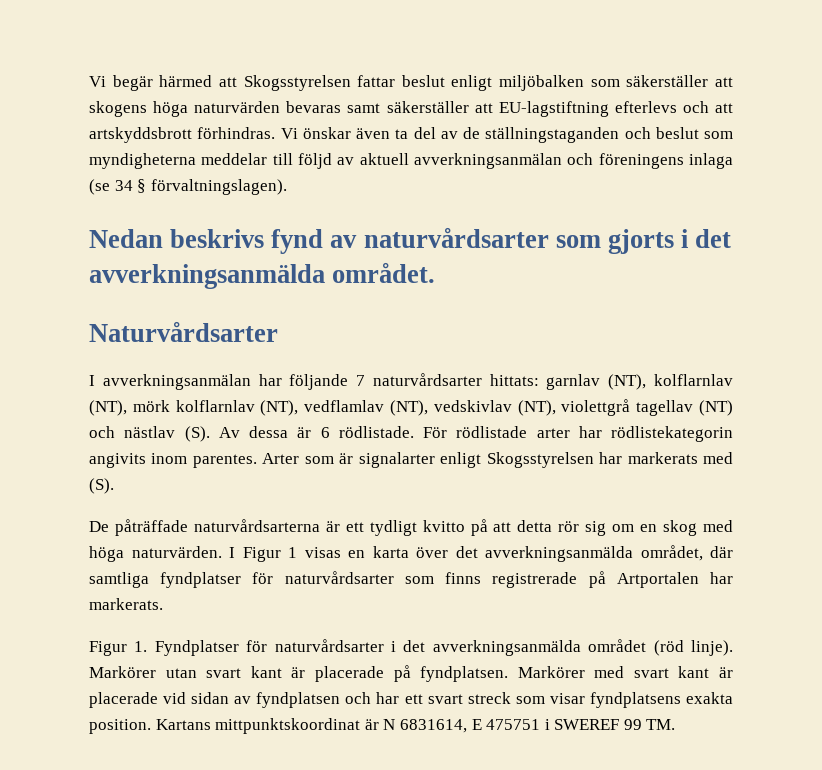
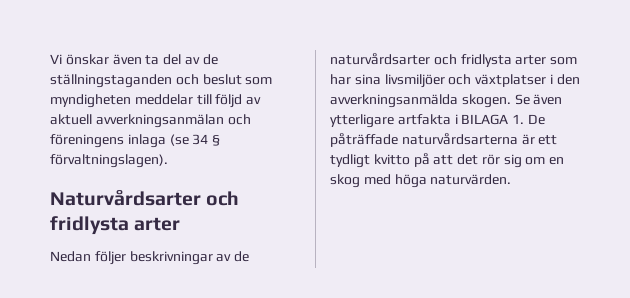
- Vi begär härmed att Skogsstyrelsen fattar beslut enligt miljöbalken som säkerställer att skogens höga naturvärden bevaras samt säkerställer att EU-lagstiftning efterlevs och att artskyddsbrott förhindras. Vi önskar även ta del av de ställningstaganden och beslut som myndigheterna meddelar till följd av aktuell avverkningsanmälan och föreningens inlaga (se 34 § förvaltningslagen).
+ Vi önskar även ta del av de ställningstaganden och beslut som myndigheten meddelar till följd av aktuell avverkningsanmälan och föreningens inlaga (se 34 § förvaltningslagen).
- Nedan beskrivs fynd av naturvårdsarter som gjorts i det avverkningsanmälda området.
- Naturvårdsarter
- I avverkningsanmälan har följande 7 naturvårdsarter hittats: garnlav (NT), kolflarnlav (NT), mörk kolflarnlav (NT), vedflamlav (NT), vedskivlav (NT), violettgrå tagellav (NT) och nästlav (S). Av dessa är 6 rödlistade. För rödlistade arter har rödlistekategorin angivits inom parentes. Arter som är signalarter enligt Skogsstyrelsen har markerats med (S).
- De påträffade naturvårdsarterna är ett tydligt kvitto på att detta rör sig om en skog med höga naturvärden. I Figur 1 visas en karta över det avverkningsanmälda området, där samtliga fyndplatser för naturvårdsarter som finns registrerade på Artportalen har markerats.
- Figur 1. Fyndplatser för naturvårdsarter i det avverkningsanmälda området (röd linje). Markörer utan svart kant är placerade på fyndplatsen. Markörer med svart kant är placerade vid sidan av fyndplatsen och har ett svart streck som visar fyndplatsens exakta position. Kartans mittpunktskoordinat är N 6831614, E 475751 i SWEREF 99 TM.
+ Naturvårdsarter och fridlysta arter
+ Nedan följer beskrivningar av de naturvårdsarter och fridlysta arter som har sina livsmiljöer och växtplatser i den avverkningsanmälda skogen. Se även ytterligare artfakta i BILAGA 1. De påträffade naturvårdsarterna är ett tydligt kvitto på att det rör sig om en skog med höga naturvärden.

